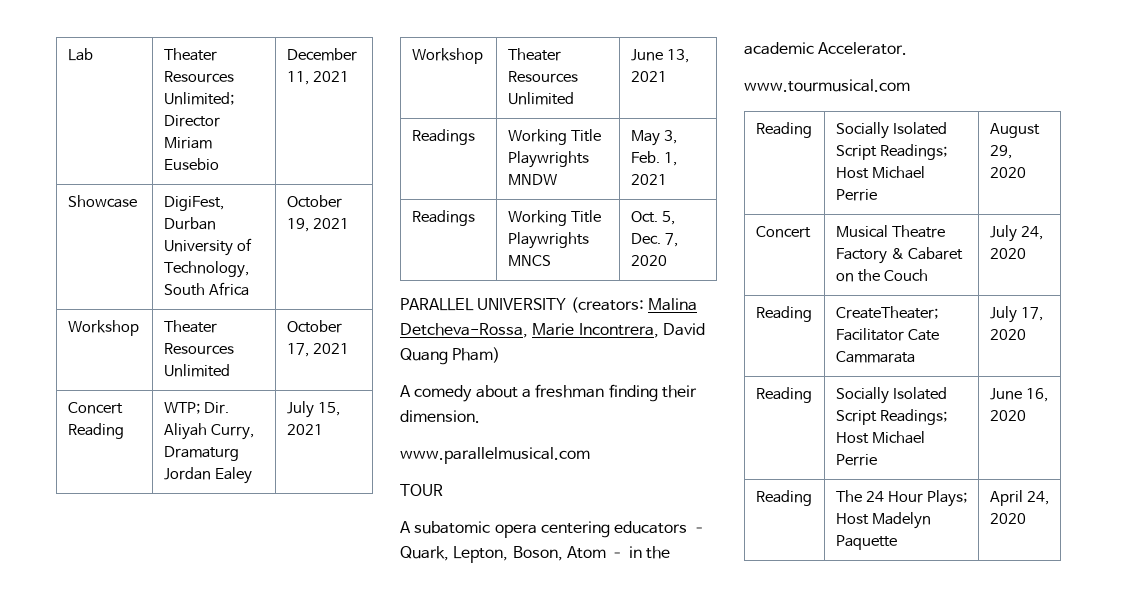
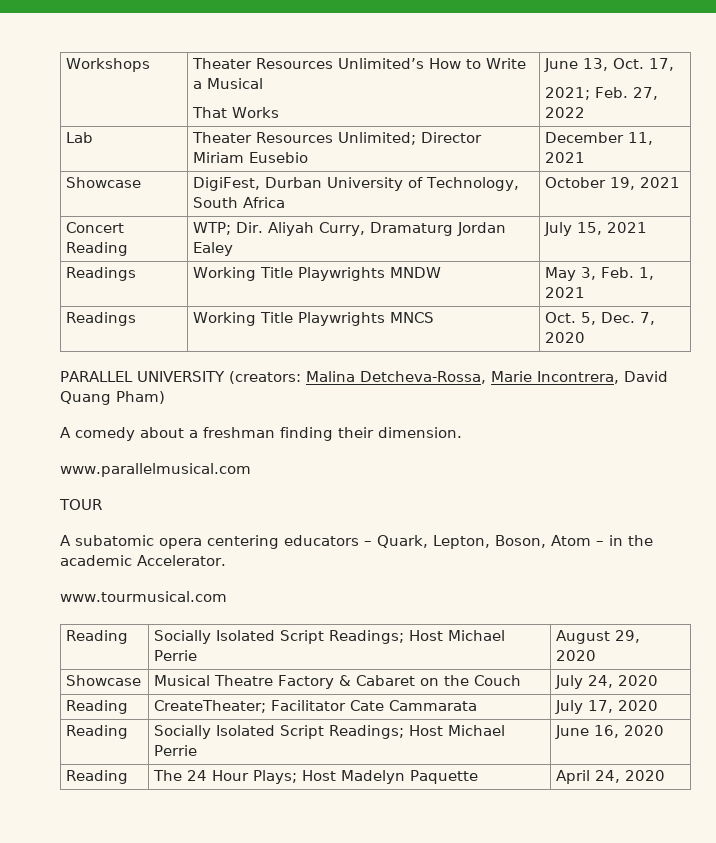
+ Workshops | Theater Resources Unlimited’s How to Write a Musical
+ That Works | June 13, Oct. 17,
+ 2021; Feb. 27, 2022
- Workshop | Theater Resources Unlimited | October 17, 2021
- Workshop | Theater Resources Unlimited | June 13, 2021
- Concert | Musical Theatre Factory & Cabaret on the Couch | July 24, 2020
+ Showcase | Musical Theatre Factory & Cabaret on the Couch | July 24, 2020

